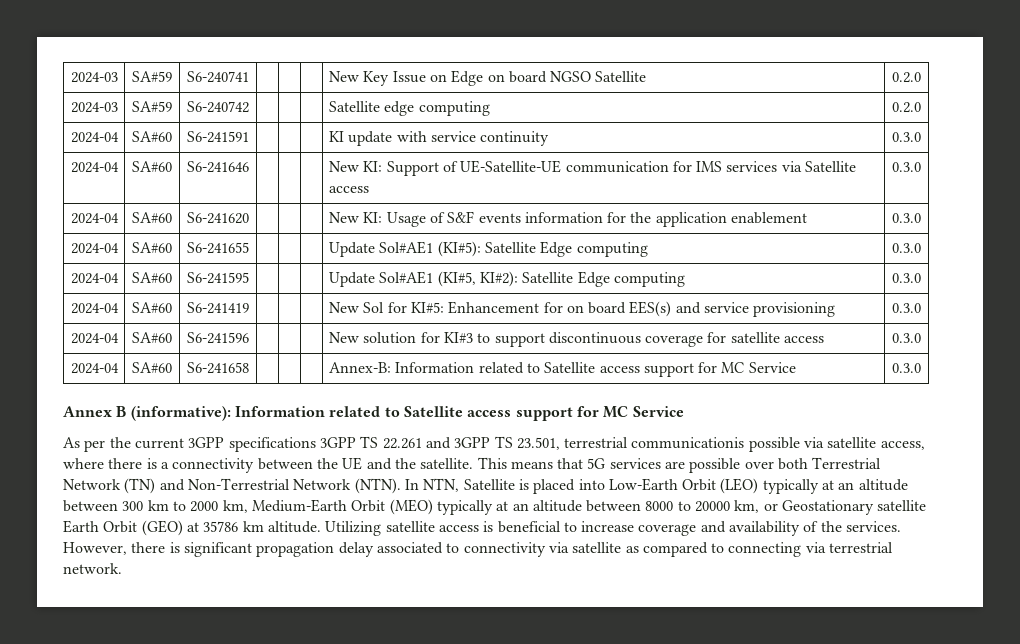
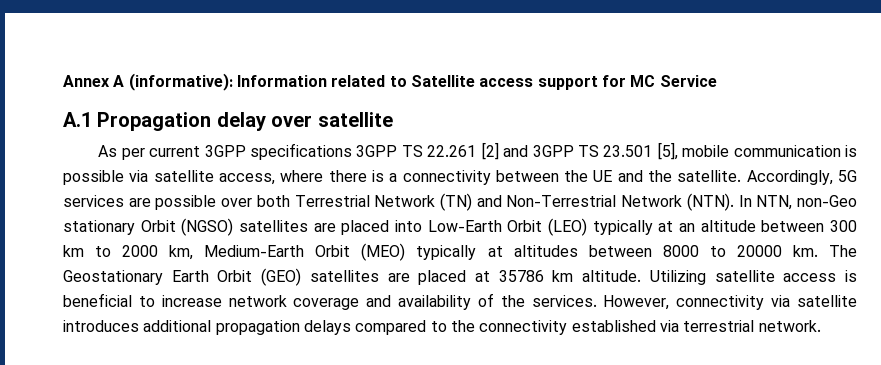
- 2024-03 | SA#59 | S6-240741 | | | | New Key Issue on Edge on board NGSO Satellite | 0.2.0
- 2024-03 | SA#59 | S6-240742 | | | | Satellite edge computing | 0.2.0
- 2024-04 | SA#60 | S6-241591 | | | | KI update with service continuity | 0.3.0
- 2024-04 | SA#60 | S6-241646 | | | | New KI: Support of UE-Satellite-UE communication for IMS services via Satellite access | 0.3.0
- 2024-04 | SA#60 | S6-241620 | | | | New KI: Usage of S&F events information for the application enablement | 0.3.0
- 2024-04 | SA#60 | S6-241655 | | | | Update Sol#AE1 (KI#5): Satellite Edge computing | 0.3.0
- 2024-04 | SA#60 | S6-241595 | | | | Update Sol#AE1 (KI#5, KI#2): Satellite Edge computing | 0.3.0
- 2024-04 | SA#60 | S6-241419 | | | | New Sol for KI#5: Enhancement for on board EES(s) and service provisioning | 0.3.0
- 2024-04 | SA#60 | S6-241596 | | | | New solution for KI#3 to support discontinuous coverage for satellite access | 0.3.0
- 2024-04 | SA#60 | S6-241658 | | | | Annex-B: Information related to Satellite access support for MC Service | 0.3.0
- Annex B (informative): Information related to Satellite access support for MC Service
+ Annex A (informative): Information related to Satellite access support for MC Service
+ A.1 Propagation delay over satellite
- As per the current 3GPP specifications 3GPP TS 22.261 and 3GPP TS 23.501, terrestrial communicationis possible via satellite access, where there is a connectivity between the UE and the satellite.
+ As per current 3GPP specifications 3GPP TS 22.261 [2] and 3GPP TS 23.501 [5], mobile communication is possible via satellite access, where there is a connectivity between the UE and the satellite.
- This means that 5G services are possible over both Terrestrial Network (TN) and Non-Terrestrial Network (NTN).
+ Accordingly, 5G services are possible over both Terrestrial Network (TN) and Non-Terrestrial Network (NTN).
- In NTN, Satellite is placed into Low-Earth Orbit (LEO) typically at an altitude between 300 km to 2000 km, Medium-Earth Orbit (MEO) typically at an altitude between 8000 to 20000 km, or Geostationary satellite Earth Orbit (GEO) at 35786 km altitude.
+ In NTN, non-Geo stationary Orbit (NGSO) satellites are placed into Low-Earth Orbit (LEO) typically at an altitude between 300 km to 2000 km, Medium-Earth Orbit (MEO) typically at altitudes between 8000 to 20000 km. The Geostationary Earth Orbit (GEO) satellites are placed at 35786 km altitude.
- Utilizing satellite access is beneficial to increase coverage and availability of the services.
+ Utilizing satellite access is beneficial to increase network coverage and availability of the services.
- However, there is significant propagation delay associated to connectivity via satellite as compared to connecting via terrestrial network.
+ However, connectivity via satellite introduces additional propagation delays compared to the connectivity established via terrestrial network.

